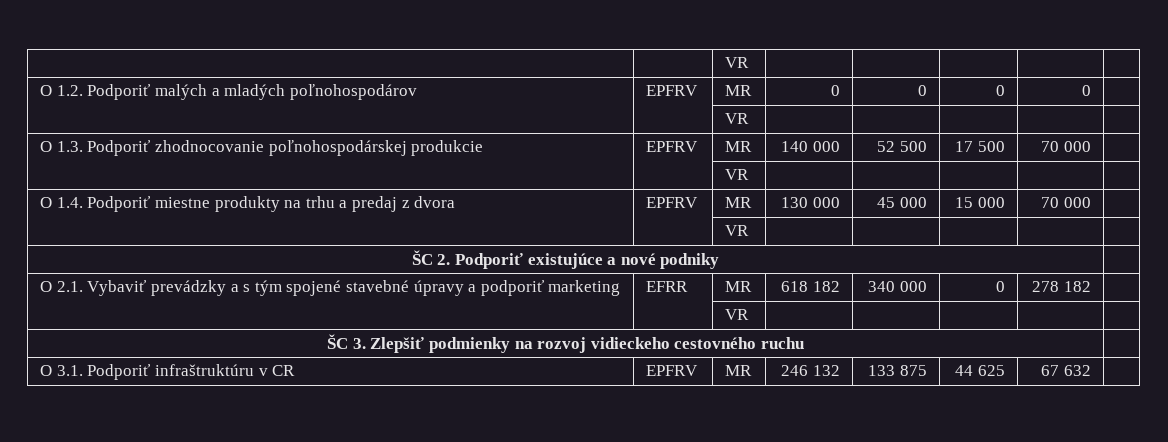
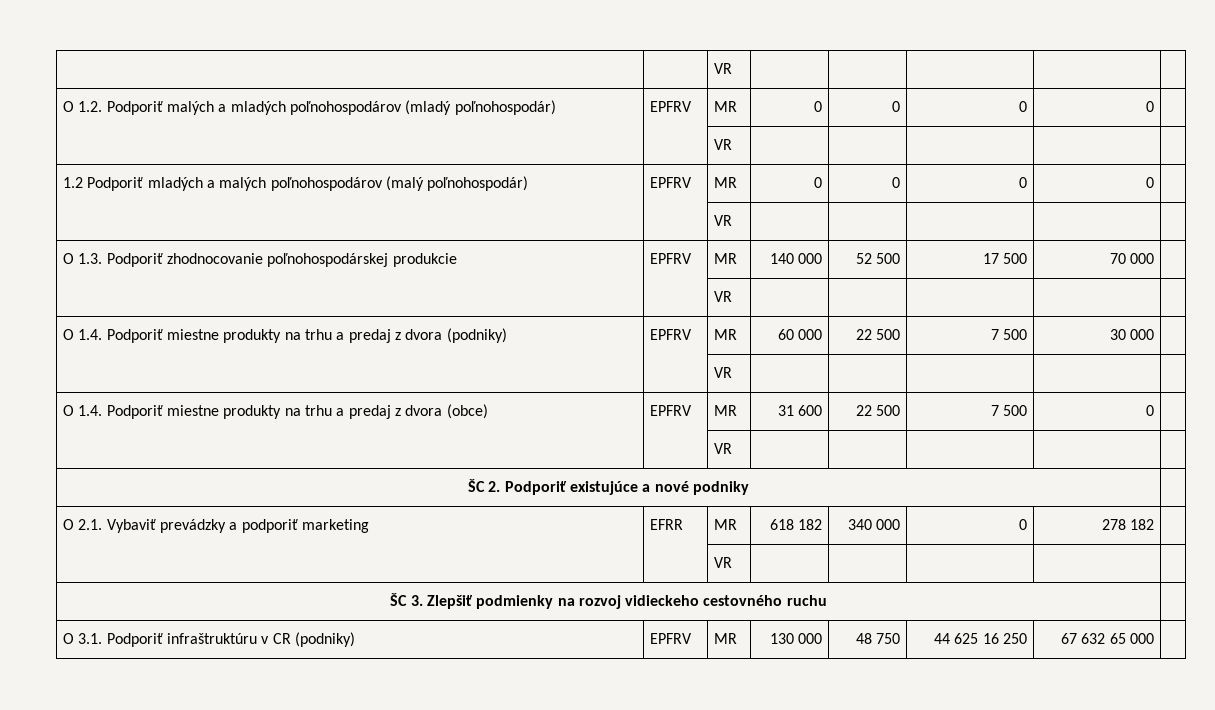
- O 1.2. Podporiť malých a mladých poľnohospodárov | EPFRV | MR | 0 | 0 | 0 | 0 |
+ O 1.2. Podporiť malých a mladých poľnohospodárov (mladý poľnohospodár) | EPFRV | MR | 0 | 0 | 0 | 0 |
+ | | VR | | | | |
+ 1.2 Podporiť mladých a malých poľnohospodárov (malý poľnohospodár) | EPFRV | MR | 0 | 0 | 0 | 0 |
- O 1.4. Podporiť miestne produkty na trhu a predaj z dvora | EPFRV | MR | 130 000 | 45 000 | 15 000 | 70 000 |
+ O 1.4. Podporiť miestne produkty na trhu a predaj z dvora (podniky) | EPFRV | MR | 60 000 | 22 500 | 7 500 | 30 000 |
+ | | VR | | | | |
+ O 1.4. Podporiť miestne produkty na trhu a predaj z dvora (obce) | EPFRV | MR | 31 600 | 22 500 | 7 500 | 0 |
- O 2.1. Vybaviť prevádzky a s tým spojené stavebné úpravy a podporiť marketing | EFRR | MR | 618 182 | 340 000 | 0 | 278 182 |
+ O 2.1. Vybaviť prevádzky a podporiť marketing | EFRR | MR | 618 182 | 340 000 | 0 | 278 182 |
- O 3.1. Podporiť infraštruktúru v CR | EPFRV | MR | 246 132 | 133 875 | 44 625 | 67 632 |
+ O 3.1. Podporiť infraštruktúru v CR (podniky) | EPFRV | MR | 130 000 | 48 750 | 44 625 16 250 | 67 632 65 000 |

